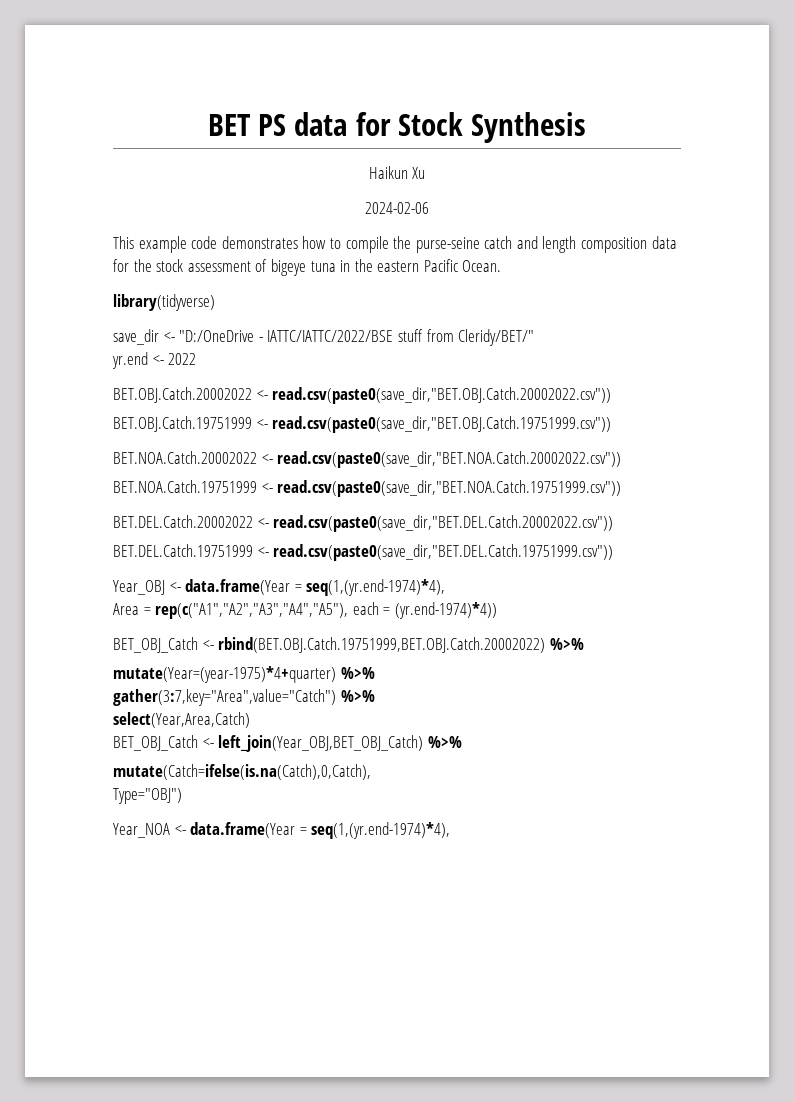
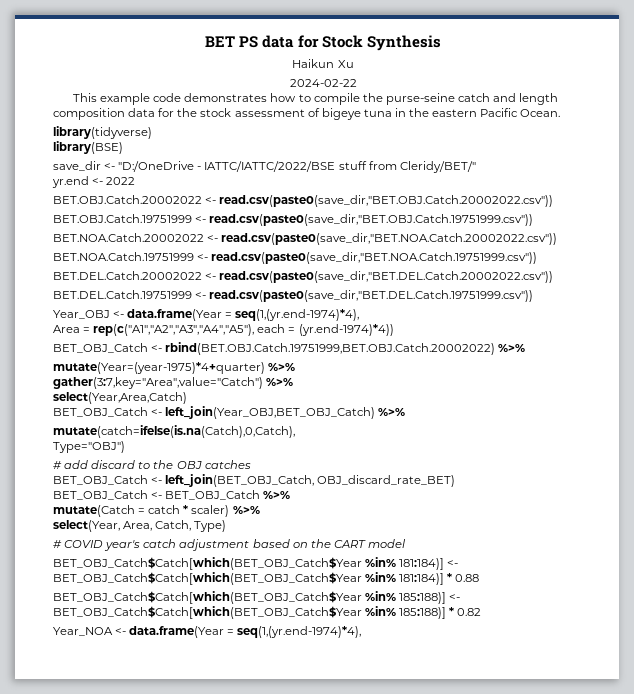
- 2024-02-06
+ 2024-02-22
+ library(BSE)
- mutate(Catch=ifelse(is.na(Catch),0,Catch),
+ mutate(catch=ifelse(is.na(Catch),0,Catch),
+ # add discard to the OBJ catches
+ BET_OBJ_Catch <- left_join(BET_OBJ_Catch, OBJ_discard_rate_BET)
+ BET_OBJ_Catch <- BET_OBJ_Catch %>%
+ mutate(Catch = catch * scaler) %>%
+ select(Year, Area, Catch, Type)
+ # COVID year's catch adjustment based on the CART model
+ BET_OBJ_Catch$Catch[which(BET_OBJ_Catch$Year %in% 181:184)] <- BET_OBJ_Catch$Catch[which(BET_OBJ_Catch$Year %in% 181:184)] * 0.88
+ BET_OBJ_Catch$Catch[which(BET_OBJ_Catch$Year %in% 185:188)] <- BET_OBJ_Catch$Catch[which(BET_OBJ_Catch$Year %in% 185:188)] * 0.82

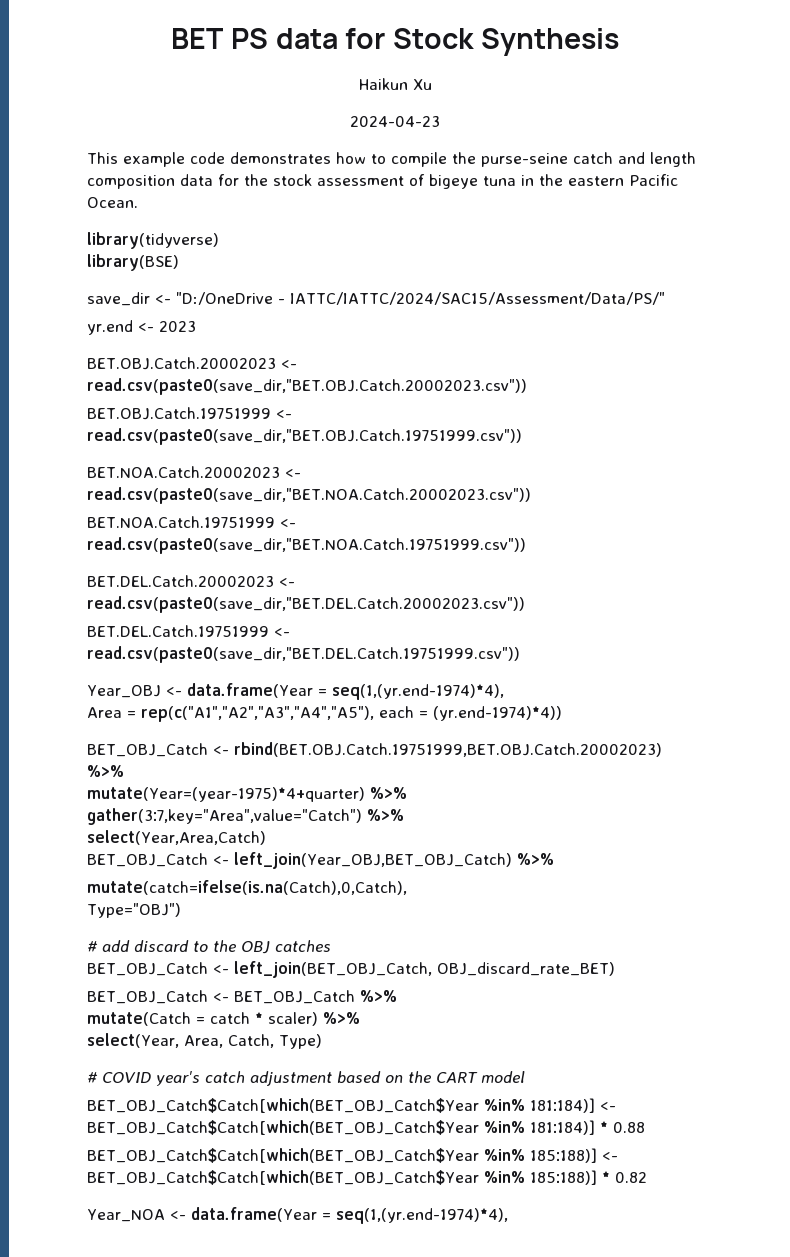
- 2024-02-22
+ 2024-04-23
- save_dir <- "D:/OneDrive - IATTC/IATTC/2022/BSE stuff from Cleridy/BET/"
- yr.end <- 2022
- BET.OBJ.Catch.20002022 <- read.csv(paste0(save_dir,"BET.OBJ.Catch.20002022.csv"))
+ save_dir <- "D:/OneDrive - IATTC/IATTC/2024/SAC15/Assessment/Data/PS/"
+ yr.end <- 2023
+ BET.OBJ.Catch.20002023 <- read.csv(paste0(save_dir,"BET.OBJ.Catch.20002023.csv"))
- BET.NOA.Catch.20002022 <- read.csv(paste0(save_dir,"BET.NOA.Catch.20002022.csv"))
+ BET.NOA.Catch.20002023 <- read.csv(paste0(save_dir,"BET.NOA.Catch.20002023.csv"))
- BET.DEL.Catch.20002022 <- read.csv(paste0(save_dir,"BET.DEL.Catch.20002022.csv"))
+ BET.DEL.Catch.20002023 <- read.csv(paste0(save_dir,"BET.DEL.Catch.20002023.csv"))
- BET_OBJ_Catch <- rbind(BET.OBJ.Catch.19751999,BET.OBJ.Catch.20002022) %>%
+ BET_OBJ_Catch <- rbind(BET.OBJ.Catch.19751999,BET.OBJ.Catch.20002023) %>%

